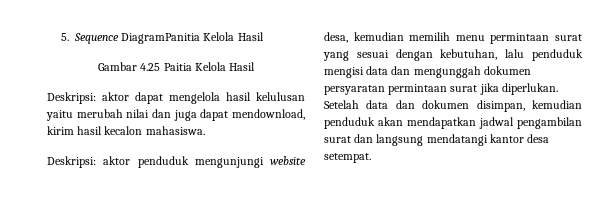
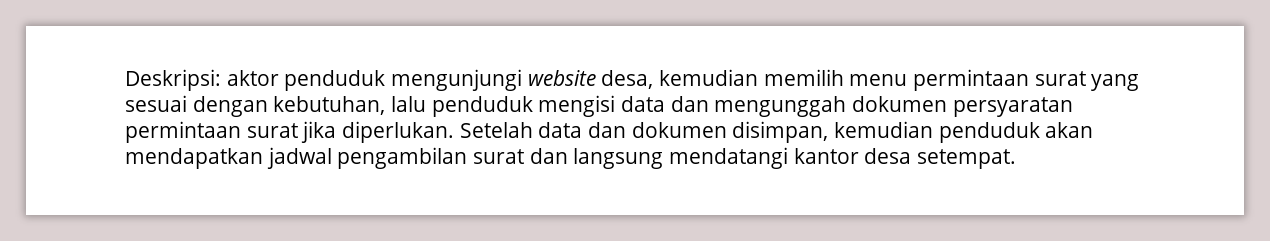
- 5. Sequence DiagramPanitia Kelola Hasil
- Gambar 4.25 Paitia Kelola Hasil
- Deskripsi: aktor dapat mengelola hasil kelulusan yaitu merubah nilai dan juga dapat mendownload, kirim hasil kecalon mahasiswa.

